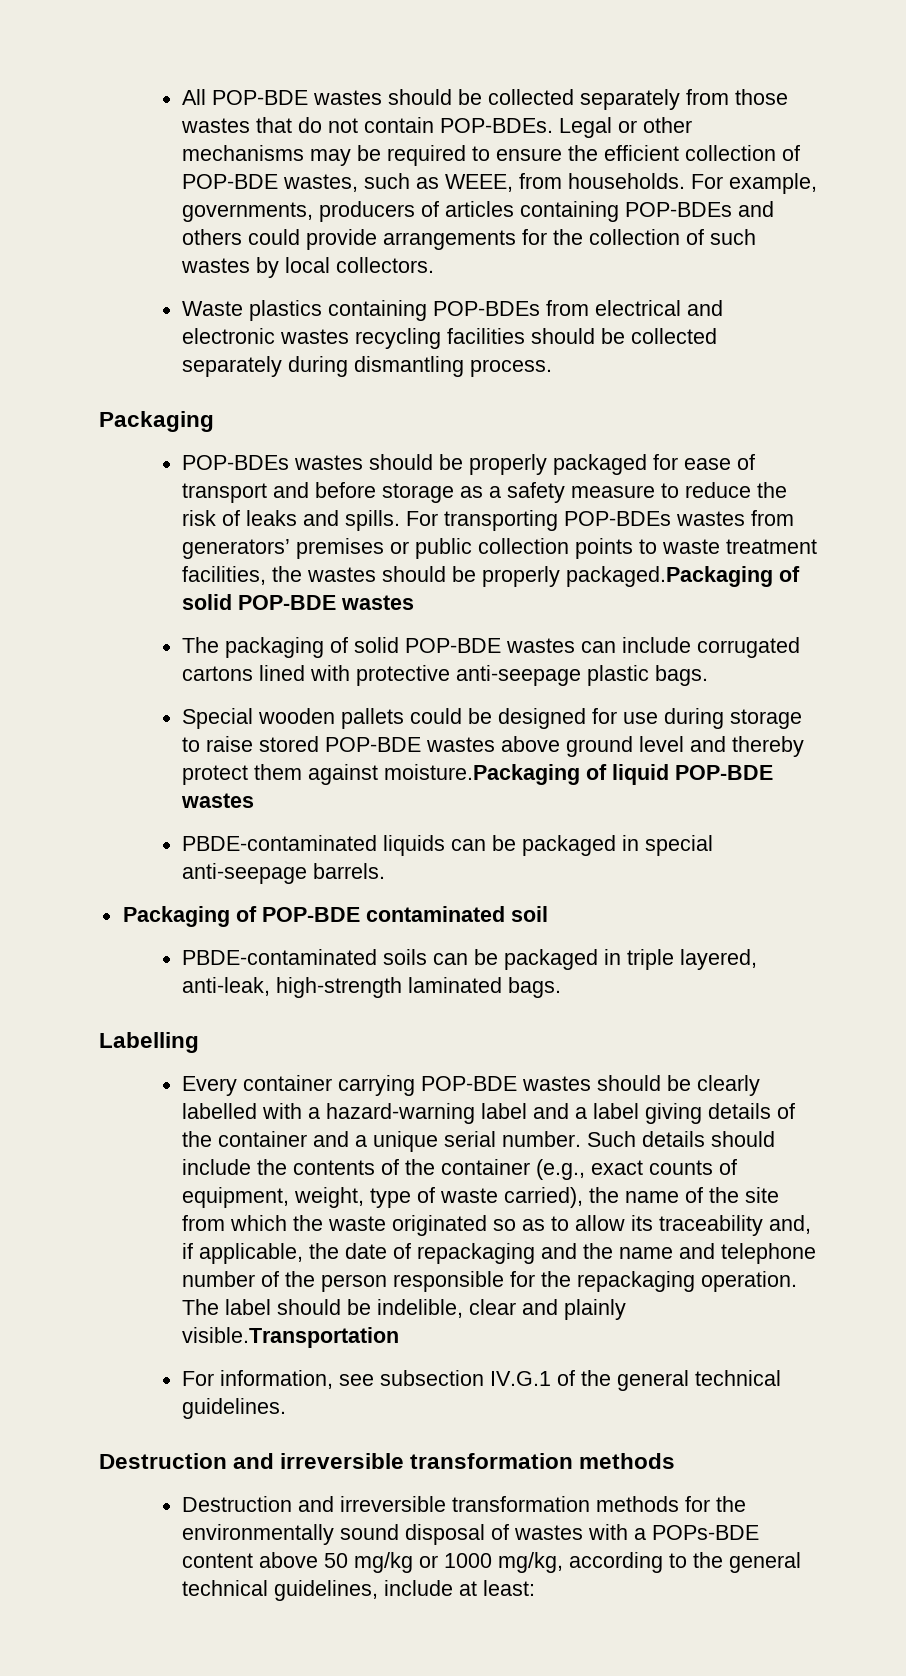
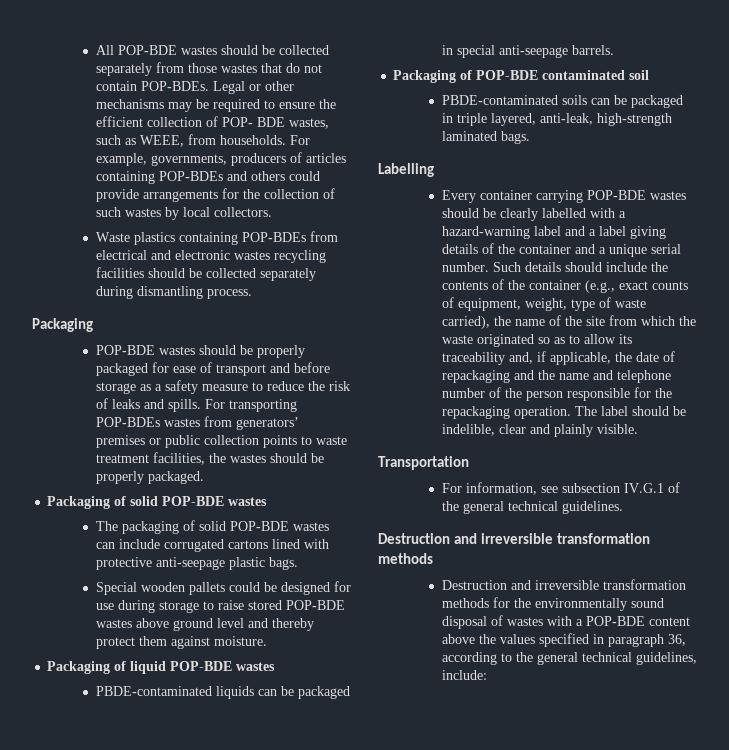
- Legal or other mechanisms may be required to ensure the efficient collection of POP-BDE wastes, such as WEEE, from households.
+ Legal or other mechanisms may be required to ensure the efficient collection of POP- BDE wastes, such as WEEE, from households.
- POP-BDEs wastes should be properly packaged for ease of transport and before storage as a safety measure to reduce the risk of leaks and spills.
+ POP-BDE wastes should be properly packaged for ease of transport and before storage as a safety measure to reduce the risk of leaks and spills.
- For transporting POP-BDEs wastes from generators’ premises or public collection points to waste treatment facilities, the wastes should be properly packaged.Packaging of solid POP-BDE wastes
+ For transporting POP-BDEs wastes from generators’ premises or public collection points to waste treatment facilities, the wastes should be properly packaged.
+ Packaging of solid POP-BDE wastes
- Special wooden pallets could be designed for use during storage to raise stored POP-BDE wastes above ground level and thereby protect them against moisture.Packaging of liquid POP-BDE wastes
+ Special wooden pallets could be designed for use during storage to raise stored POP-BDE wastes above ground level and thereby protect them against moisture.
+ Packaging of liquid POP-BDE wastes
- The label should be indelible, clear and plainly visible.Transportation
+ The label should be indelible, clear and plainly visible.
+ Transportation
- Destruction and irreversible transformation methods for the environmentally sound disposal of wastes with a POPs-BDE content above 50 mg/kg or 1000 mg/kg, according to the general technical guidelines, include at least:
+ Destruction and irreversible transformation methods for the environmentally sound disposal of wastes with a POP-BDE content above the values specified in paragraph 36, according to the general technical guidelines, include:

